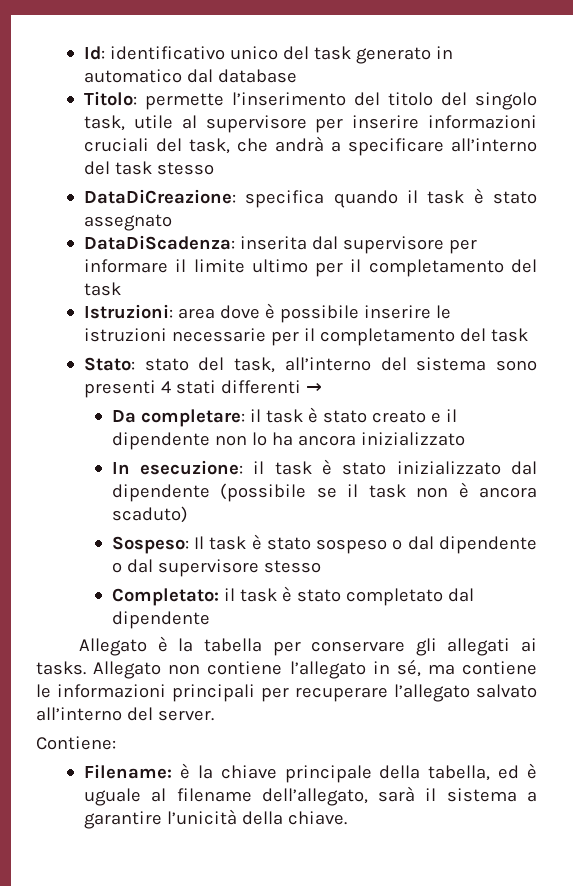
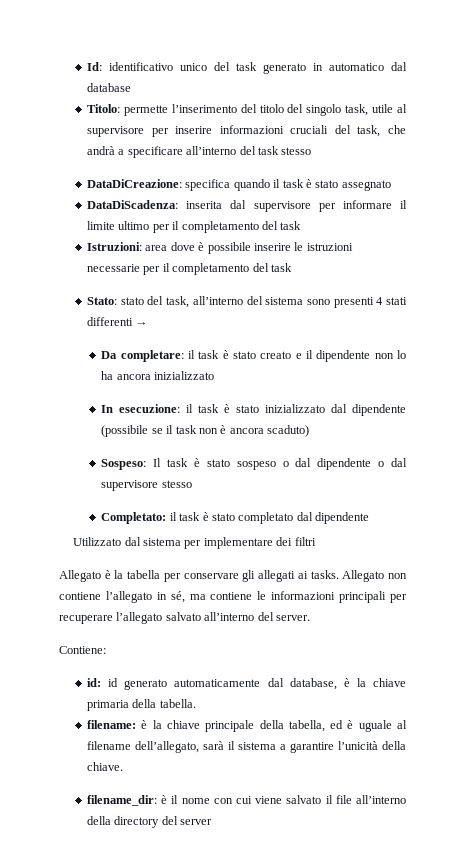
+ Utilizzato dal sistema per implementare dei filtri
- Filename: è la chiave principale della tabella, ed è uguale al filename dell’allegato, sarà il sistema a garantire l’unicità della chiave.
+ id: id generato automaticamente dal database, è la chiave primaria della tabella.
+ filename: è la chiave principale della tabella, ed è uguale al filename dell’allegato, sarà il sistema a garantire l’unicità della chiave.
+ filename_dir: è il nome con cui viene salvato il file all’interno della directory del server

